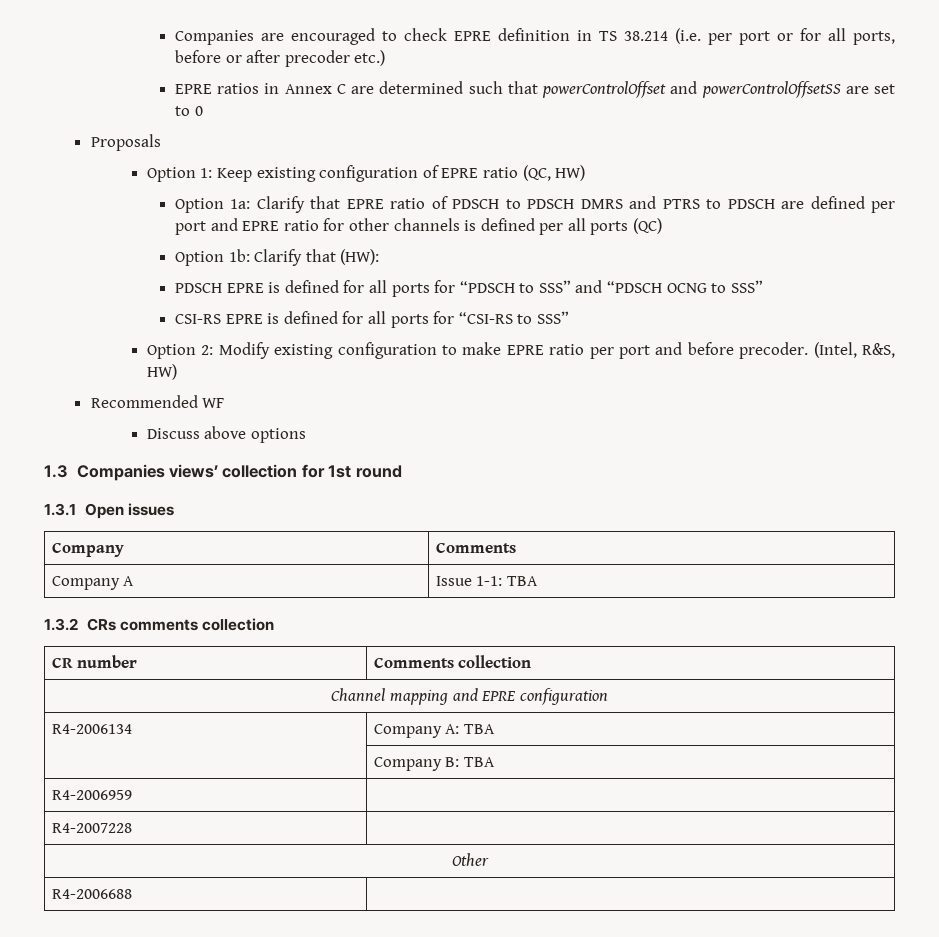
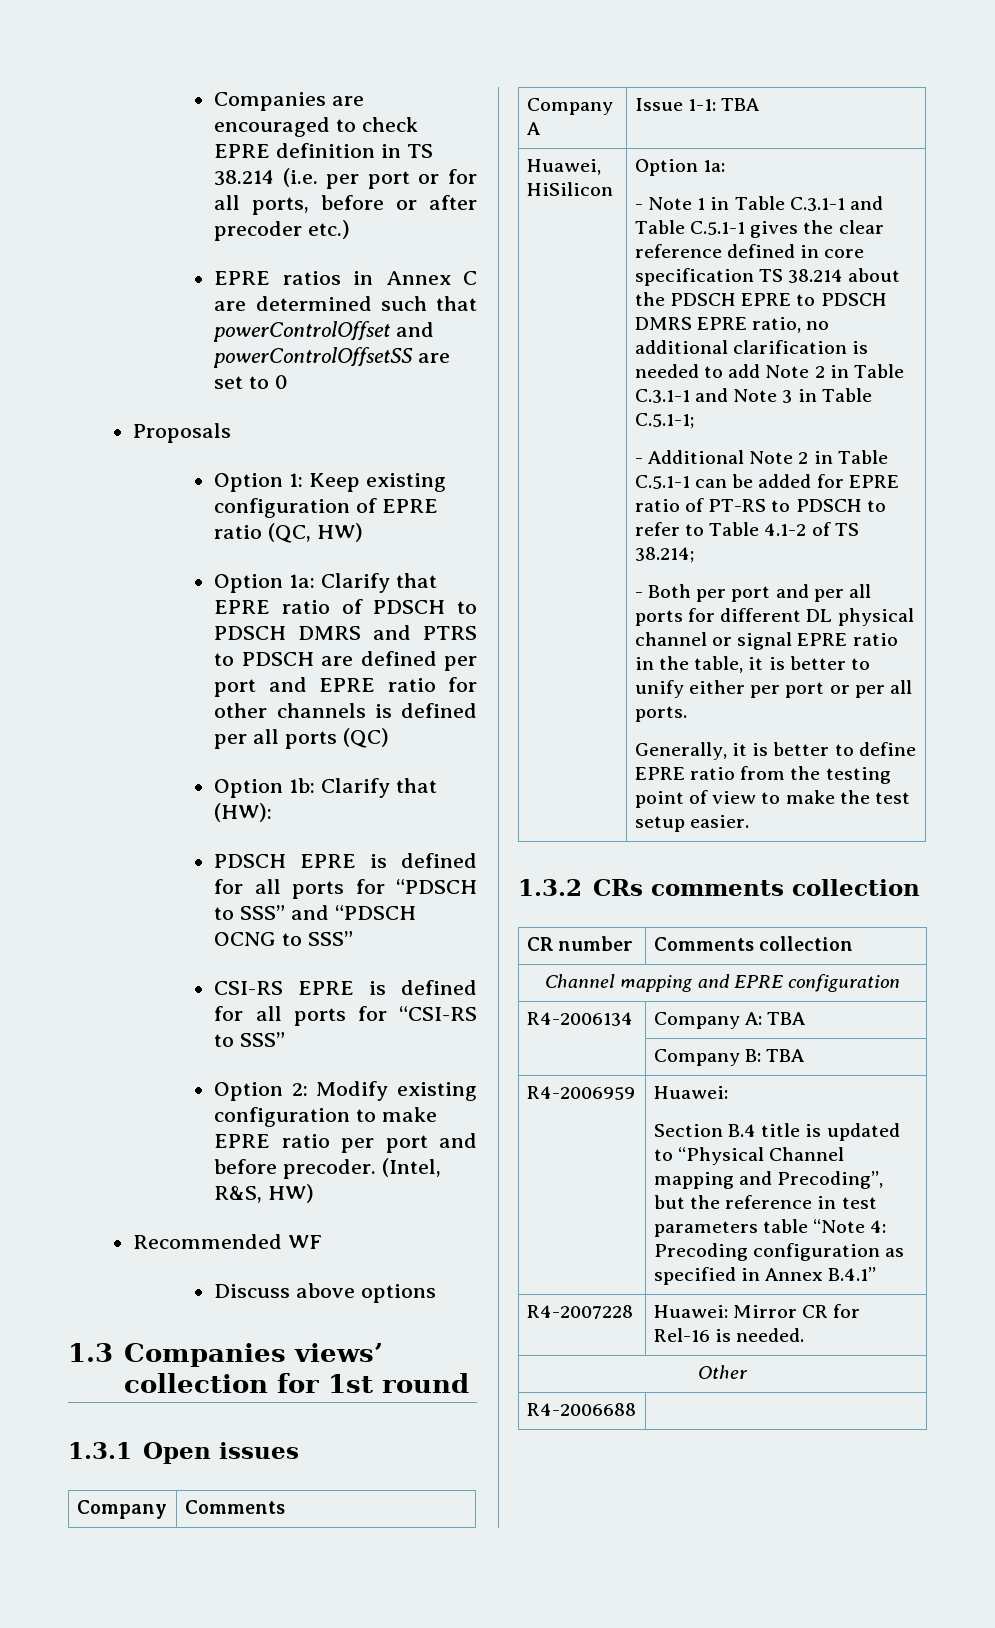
+ Huawei, HiSilicon | Option 1a:
+ - Note 1 in Table C.3.1-1 and Table C.5.1-1 gives the clear reference defined in core specification TS 38.214 about the PDSCH EPRE to PDSCH DMRS EPRE ratio, no additional clarification is needed to add Note 2 in Table C.3.1-1 and Note 3 in Table C.5.1-1;
+ - Additional Note 2 in Table C.5.1-1 can be added for EPRE ratio of PT-RS to PDSCH to refer to Table 4.1-2 of TS 38.214;
+ - Both per port and per all ports for different DL physical channel or signal EPRE ratio in the table, it is better to unify either per port or per all ports.
+ Generally, it is better to define EPRE ratio from the testing point of view to make the test setup easier.
- R4-2006959 |
- R4-2007228 |
+ R4-2006959 | Huawei:
+ Section B.4 title is updated to “Physical Channel mapping and Precoding”, but the reference in test parameters table “Note 4: Precoding configuration as specified in Annex B.4.1”
+ R4-2007228 | Huawei: Mirror CR for Rel-16 is needed.

